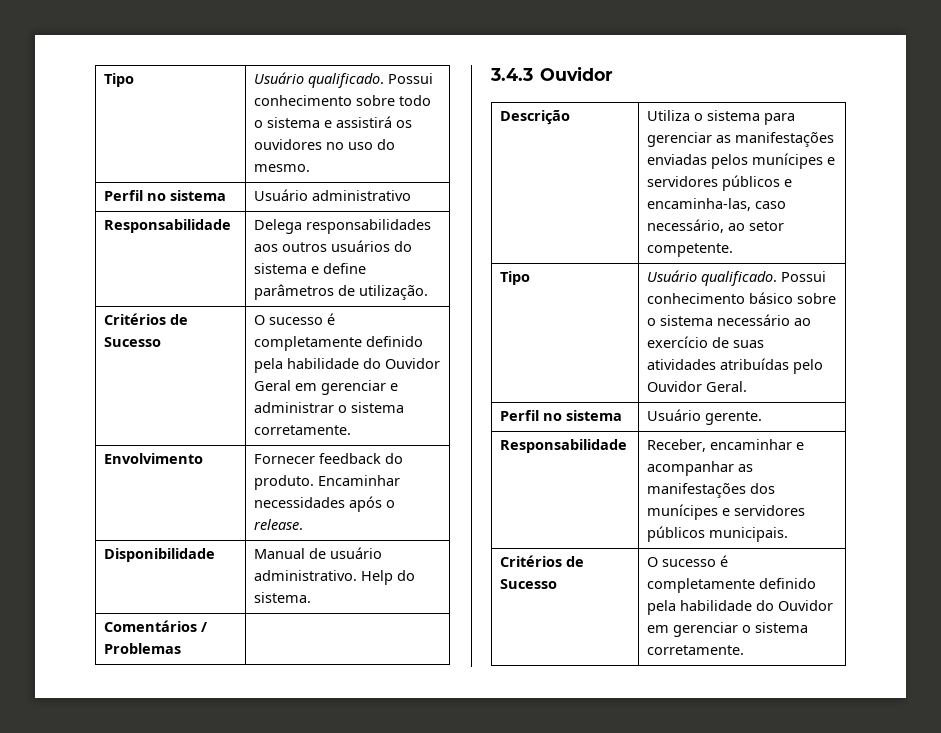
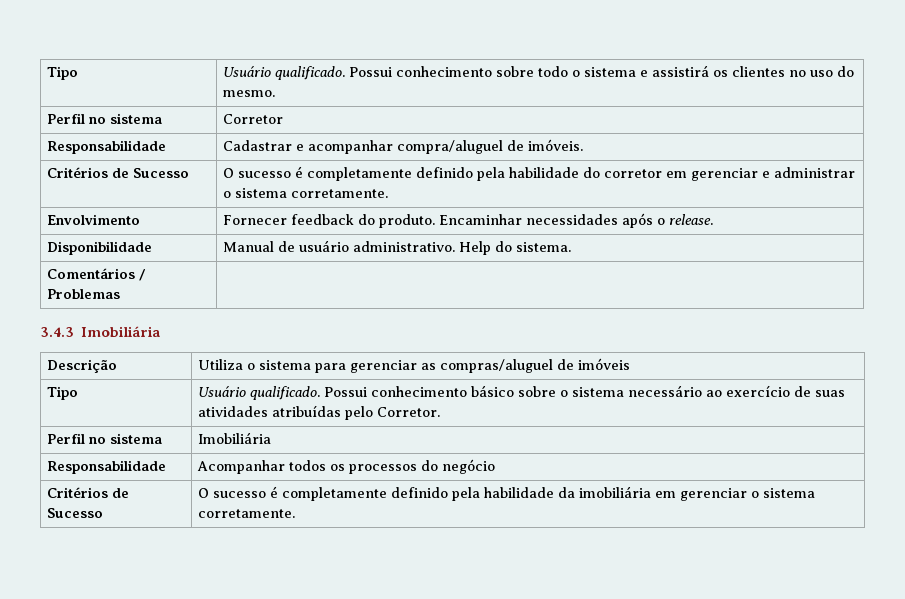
- Tipo | Usuário qualificado. Possui conhecimento sobre todo o sistema e assistirá os ouvidores no uso do mesmo.
+ Tipo | Usuário qualificado. Possui conhecimento sobre todo o sistema e assistirá os clientes no uso do mesmo.
- Perfil no sistema | Usuário administrativo
- Responsabilidade | Delega responsabilidades aos outros usuários do sistema e define parâmetros de utilização.
+ Perfil no sistema | Corretor
+ Responsabilidade | Cadastrar e acompanhar compra/aluguel de imóveis.
- Critérios de Sucesso | O sucesso é completamente definido pela habilidade do Ouvidor Geral em gerenciar e administrar o sistema corretamente.
+ Critérios de Sucesso | O sucesso é completamente definido pela habilidade do corretor em gerenciar e administrar o sistema corretamente.
- 3.4.3 Ouvidor
+ 3.4.3 Imobiliária
- Descrição | Utiliza o sistema para gerenciar as manifestações enviadas pelos munícipes e servidores públicos e encaminha-las, caso necessário, ao setor competente.
+ Descrição | Utiliza o sistema para gerenciar as compras/aluguel de imóveis
- Tipo | Usuário qualificado. Possui conhecimento básico sobre o sistema necessário ao exercício de suas atividades atribuídas pelo Ouvidor Geral.
- Perfil no sistema | Usuário gerente.
- Responsabilidade | Receber, encaminhar e acompanhar as manifestações dos munícipes e servidores públicos municipais.
+ Tipo | Usuário qualificado. Possui conhecimento básico sobre o sistema necessário ao exercício de suas atividades atribuídas pelo Corretor.
+ Perfil no sistema | Imobiliária
+ Responsabilidade | Acompanhar todos os processos do negócio
- Critérios de Sucesso | O sucesso é completamente definido pela habilidade do Ouvidor em gerenciar o sistema corretamente.
+ Critérios de Sucesso | O sucesso é completamente definido pela habilidade da imobiliária em gerenciar o sistema corretamente.

